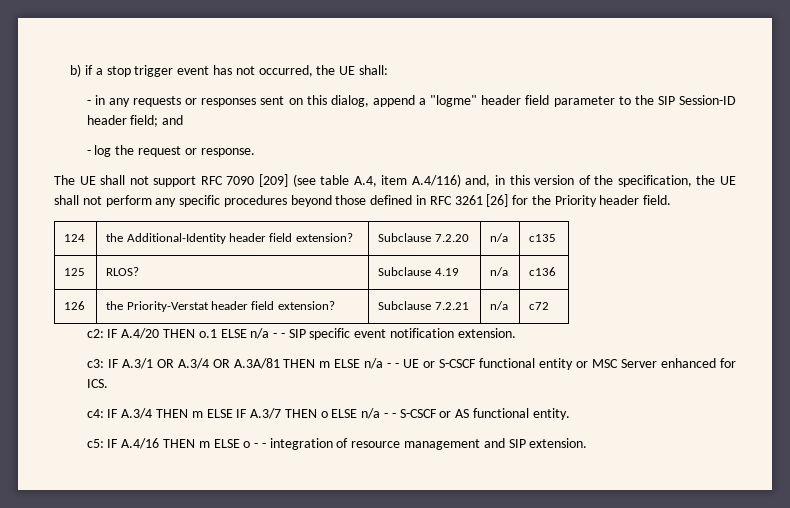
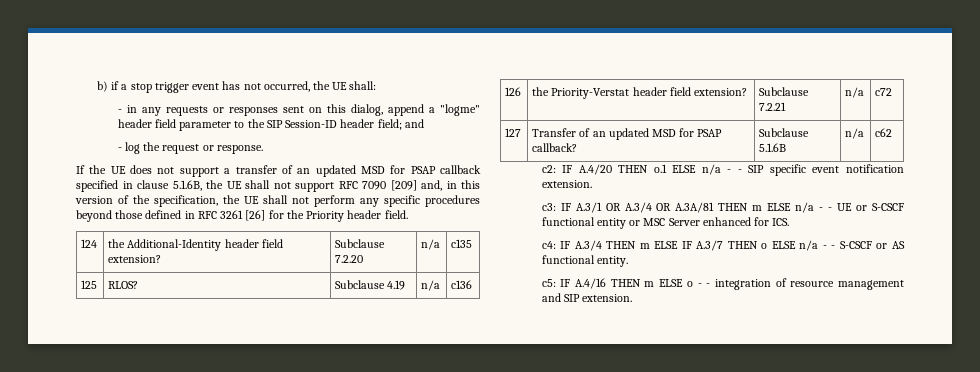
- The UE shall not support RFC 7090 [209] (see table A.4, item A.4/116) and, in this version of the specification, the UE shall not perform any specific procedures beyond those defined in RFC 3261 [26] for the Priority header field.
+ If the UE does not support a transfer of an updated MSD for PSAP callback specified in clause 5.1.6B, the UE shall not support RFC 7090 [209] and, in this version of the specification, the UE shall not perform any specific procedures beyond those defined in RFC 3261 [26] for the Priority header field.
+ 127 | Transfer of an updated MSD for PSAP callback? | Subclause 5.1.6B | n/a | c62

